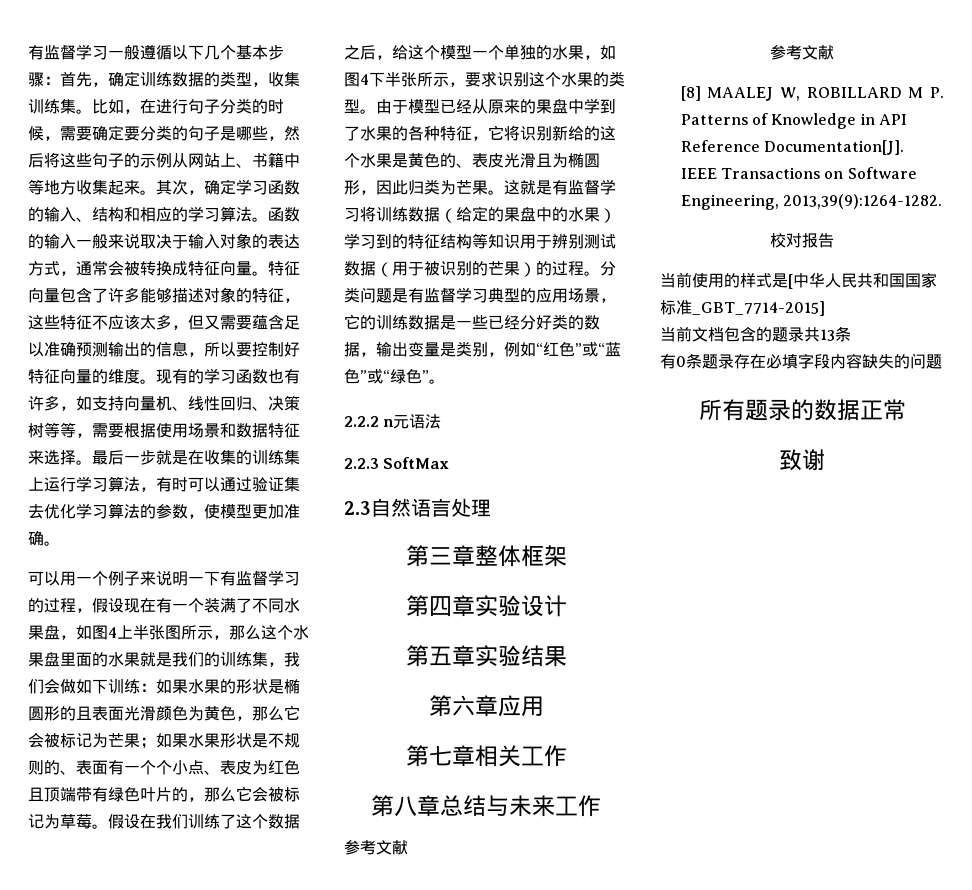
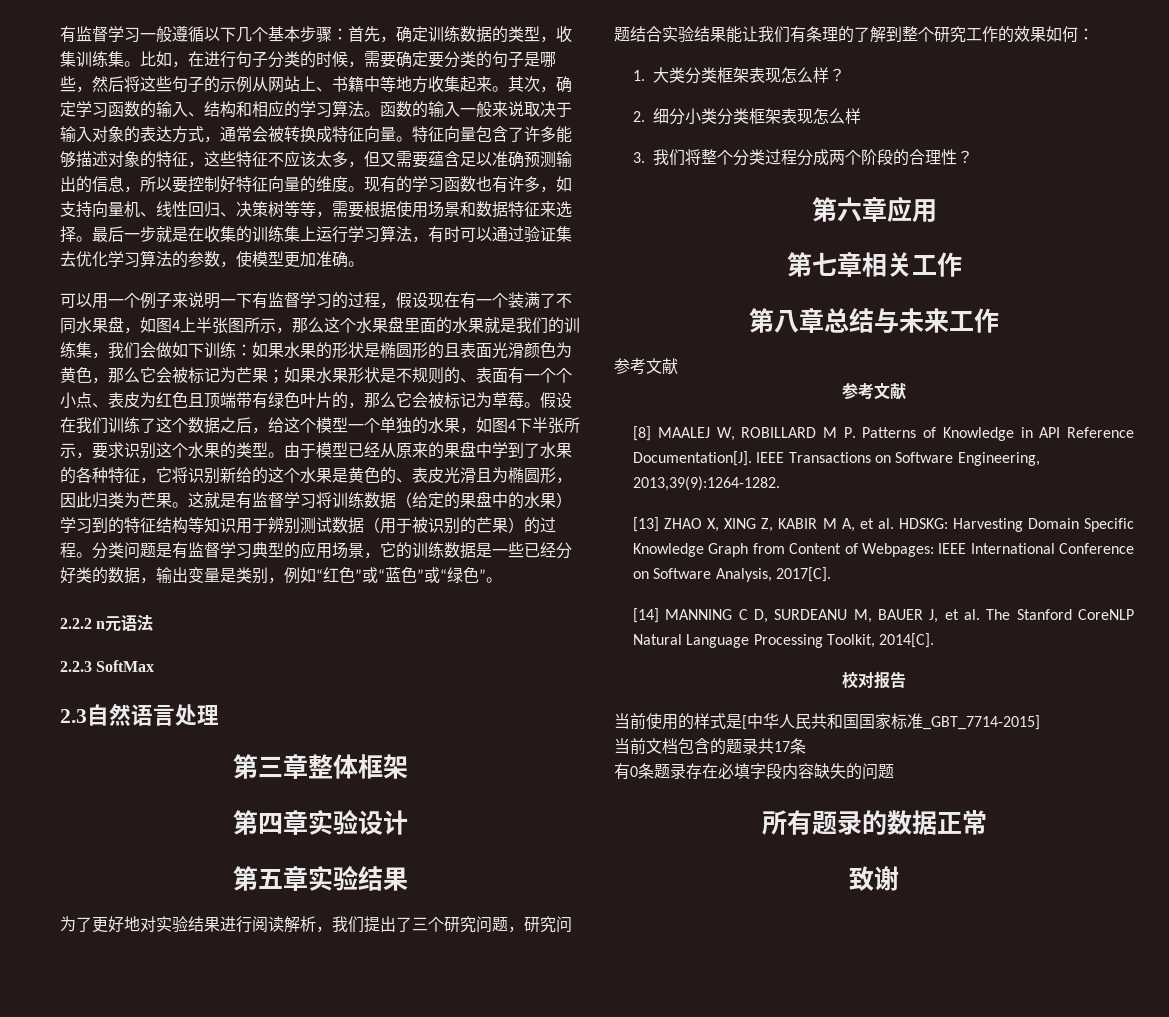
+ 为了更好地对实验结果进行阅读解析，我们提出了三个研究问题，研究问题结合实验结果能让我们有条理的了解到整个研究工作的效果如何：
+ 1.大类分类框架表现怎么样？
+ 2.细分小类分类框架表现怎么样
+ 3.我们将整个分类过程分成两个阶段的合理性？
+ [13] ZHAO X, XING Z, KABIR M A, et al. HDSKG: Harvesting Domain Specific Knowledge Graph from Content of Webpages: IEEE International Conference on Software Analysis, 2017[C].
+ [14] MANNING C D, SURDEANU M, BAUER J, et al. The Stanford CoreNLP Natural Language Processing Toolkit, 2014[C].
- 当前文档包含的题录共13条
+ 当前文档包含的题录共17条

